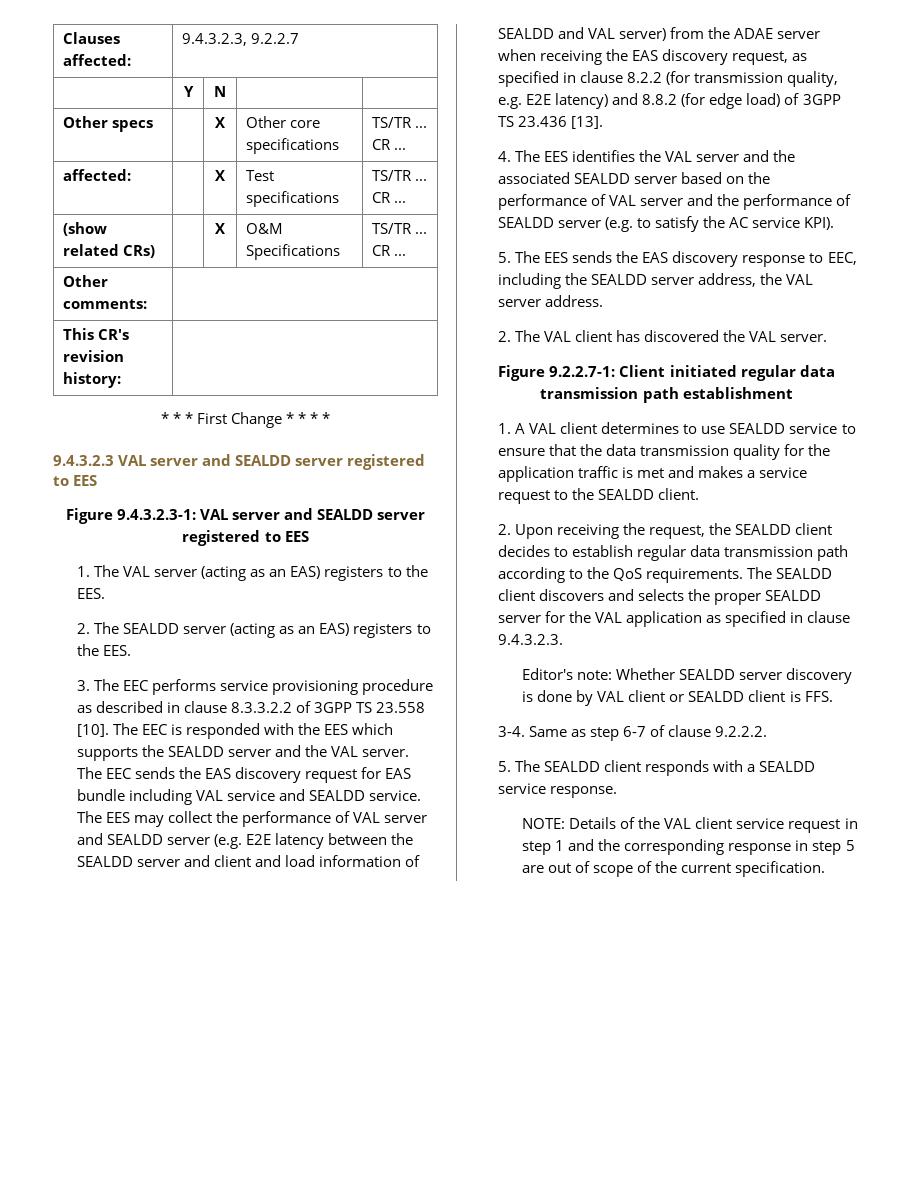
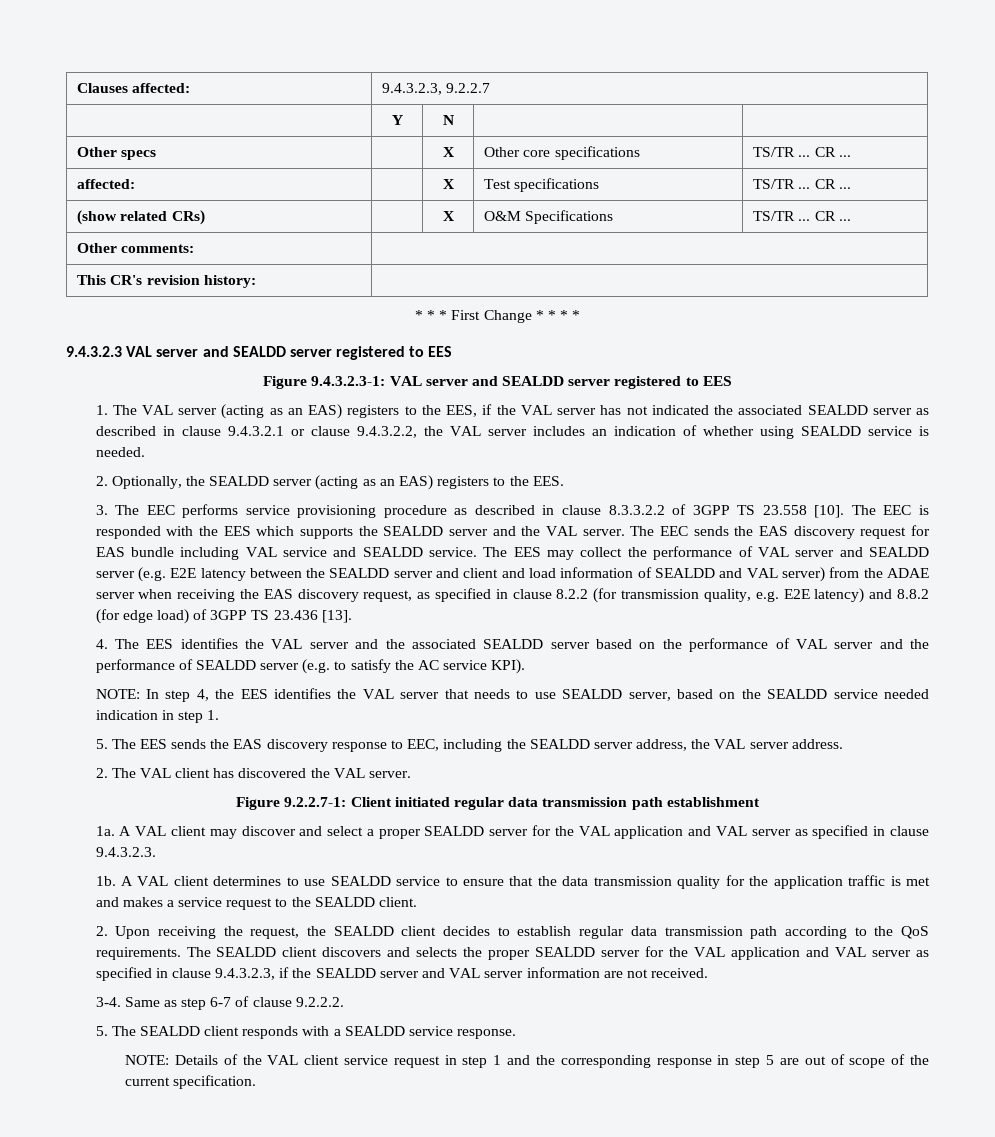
- 1. The VAL server (acting as an EAS) registers to the EES.
- 2. The SEALDD server (acting as an EAS) registers to the EES.
+ 1. The VAL server (acting as an EAS) registers to the EES, if the VAL server has not indicated the associated SEALDD server as described in clause 9.4.3.2.1 or clause 9.4.3.2.2, the VAL server includes an indication of whether using SEALDD service is needed.
+ 2. Optionally, the SEALDD server (acting as an EAS) registers to the EES.
+ NOTE: In step 4, the EES identifies the VAL server that needs to use SEALDD server, based on the SEALDD service needed indication in step 1.
- 1. A VAL client determines to use SEALDD service to ensure that the data transmission quality for the application traffic is met and makes a service request to the SEALDD client.
+ 1a. A VAL client may discover and select a proper SEALDD server for the VAL application and VAL server as specified in clause 9.4.3.2.3.
+ 1b. A VAL client determines to use SEALDD service to ensure that the data transmission quality for the application traffic is met and makes a service request to the SEALDD client.
- The SEALDD client discovers and selects the proper SEALDD server for the VAL application as specified in clause 9.4.3.2.3.
- Editor's note: Whether SEALDD server discovery is done by VAL client or SEALDD client is FFS.
+ The SEALDD client discovers and selects the proper SEALDD server for the VAL application and VAL server as specified in clause 9.4.3.2.3, if the SEALDD server and VAL server information are not received.

